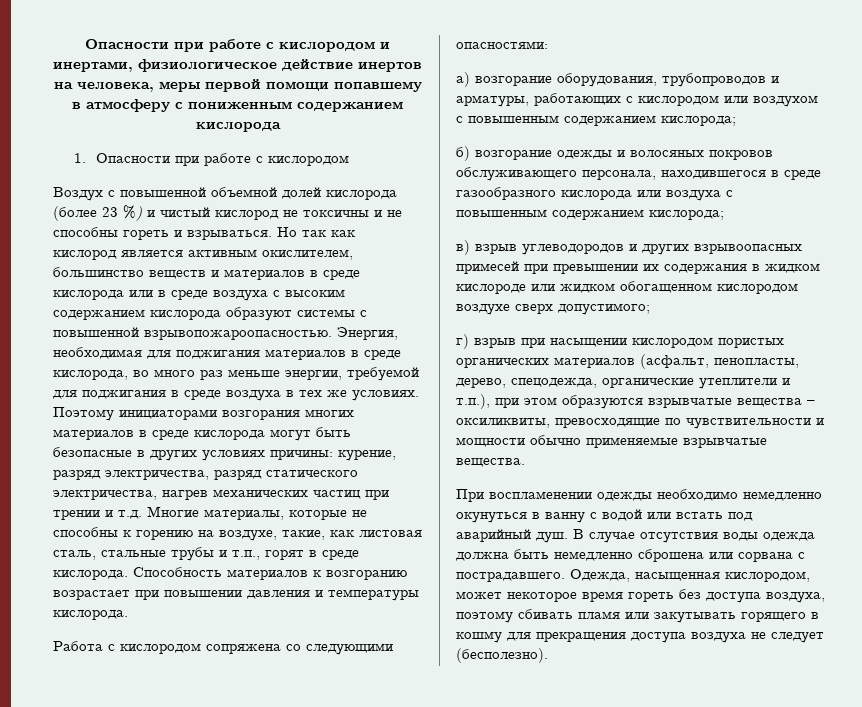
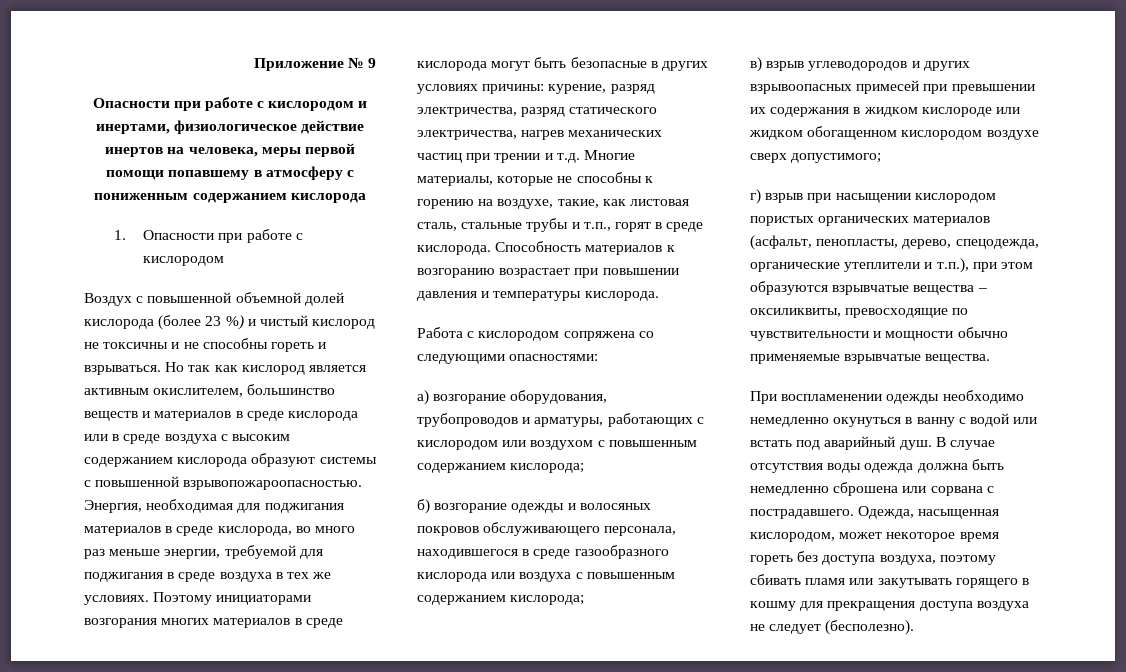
+ Приложение № 9

